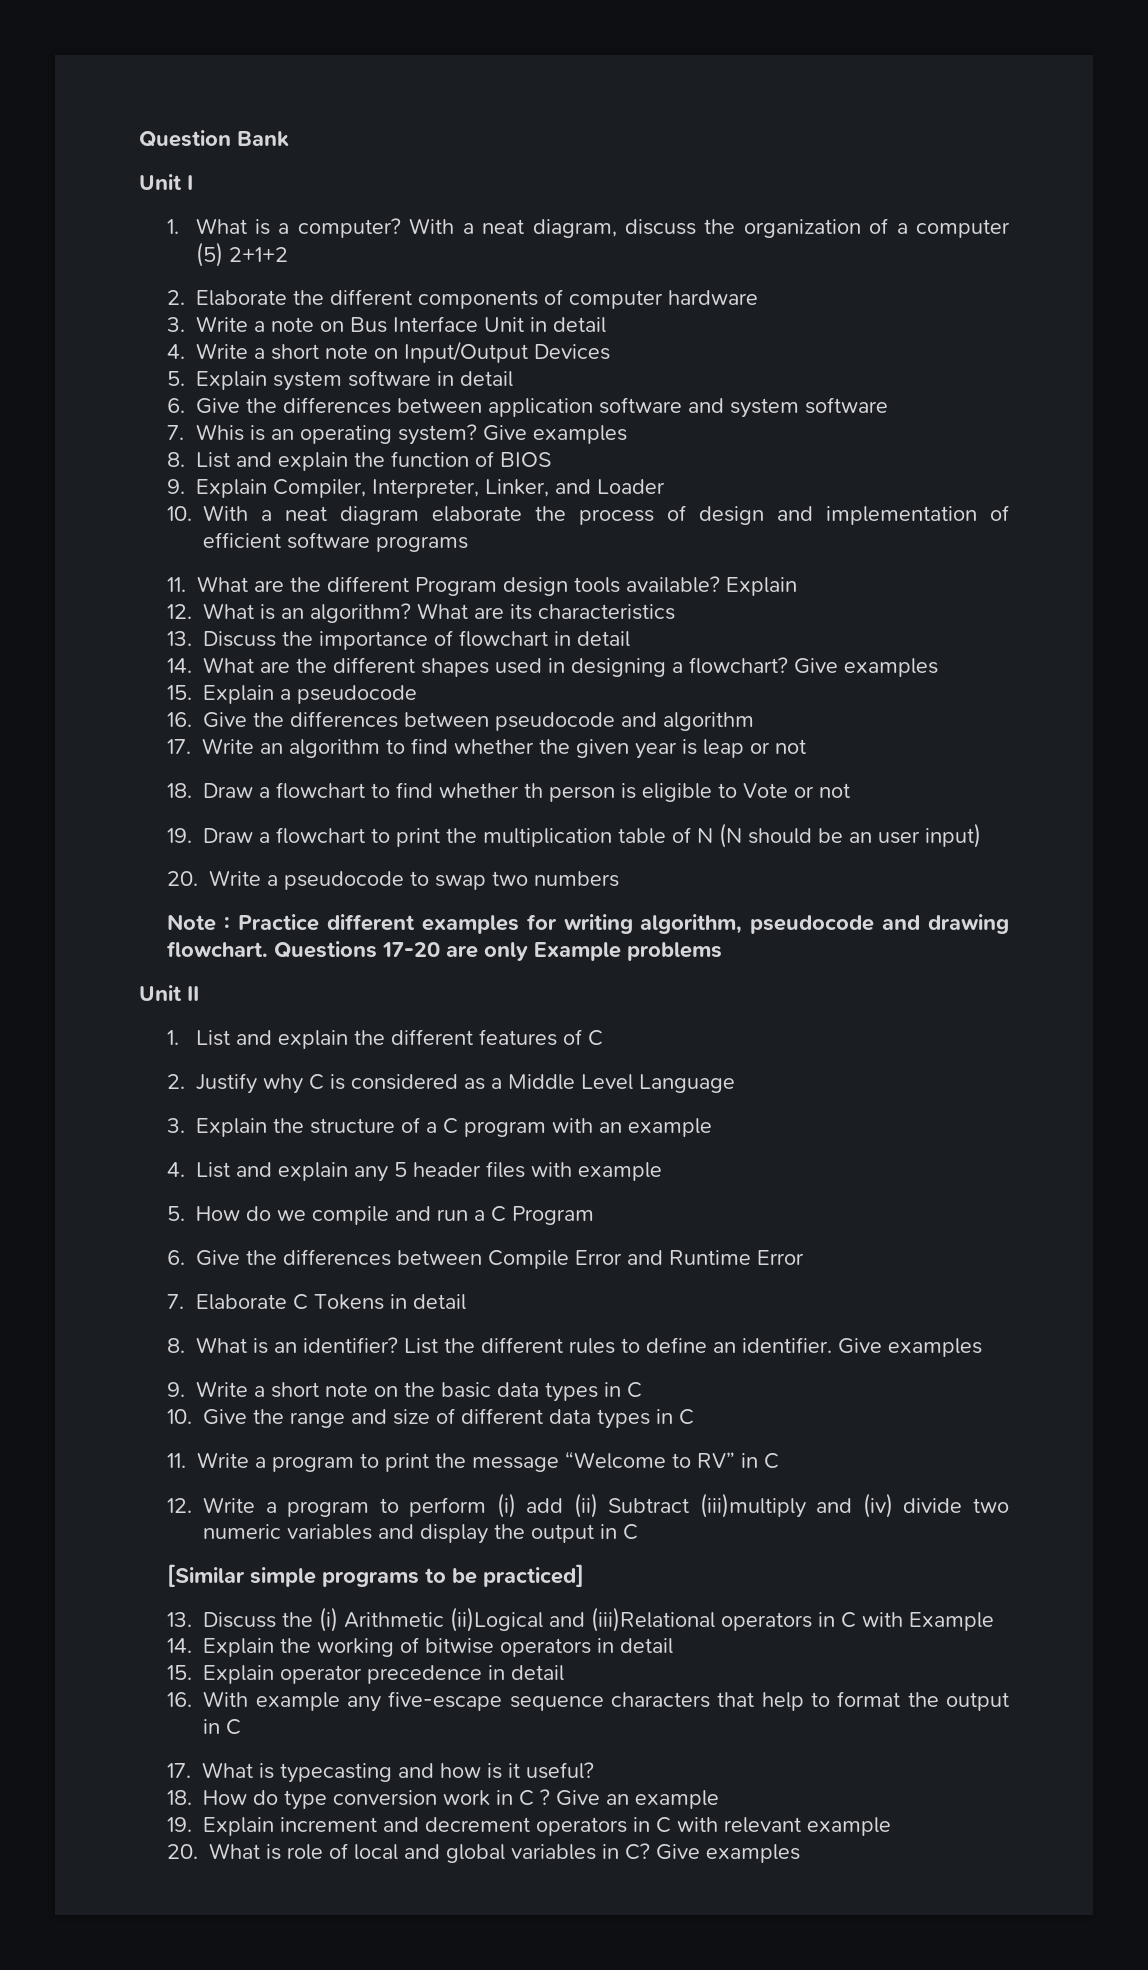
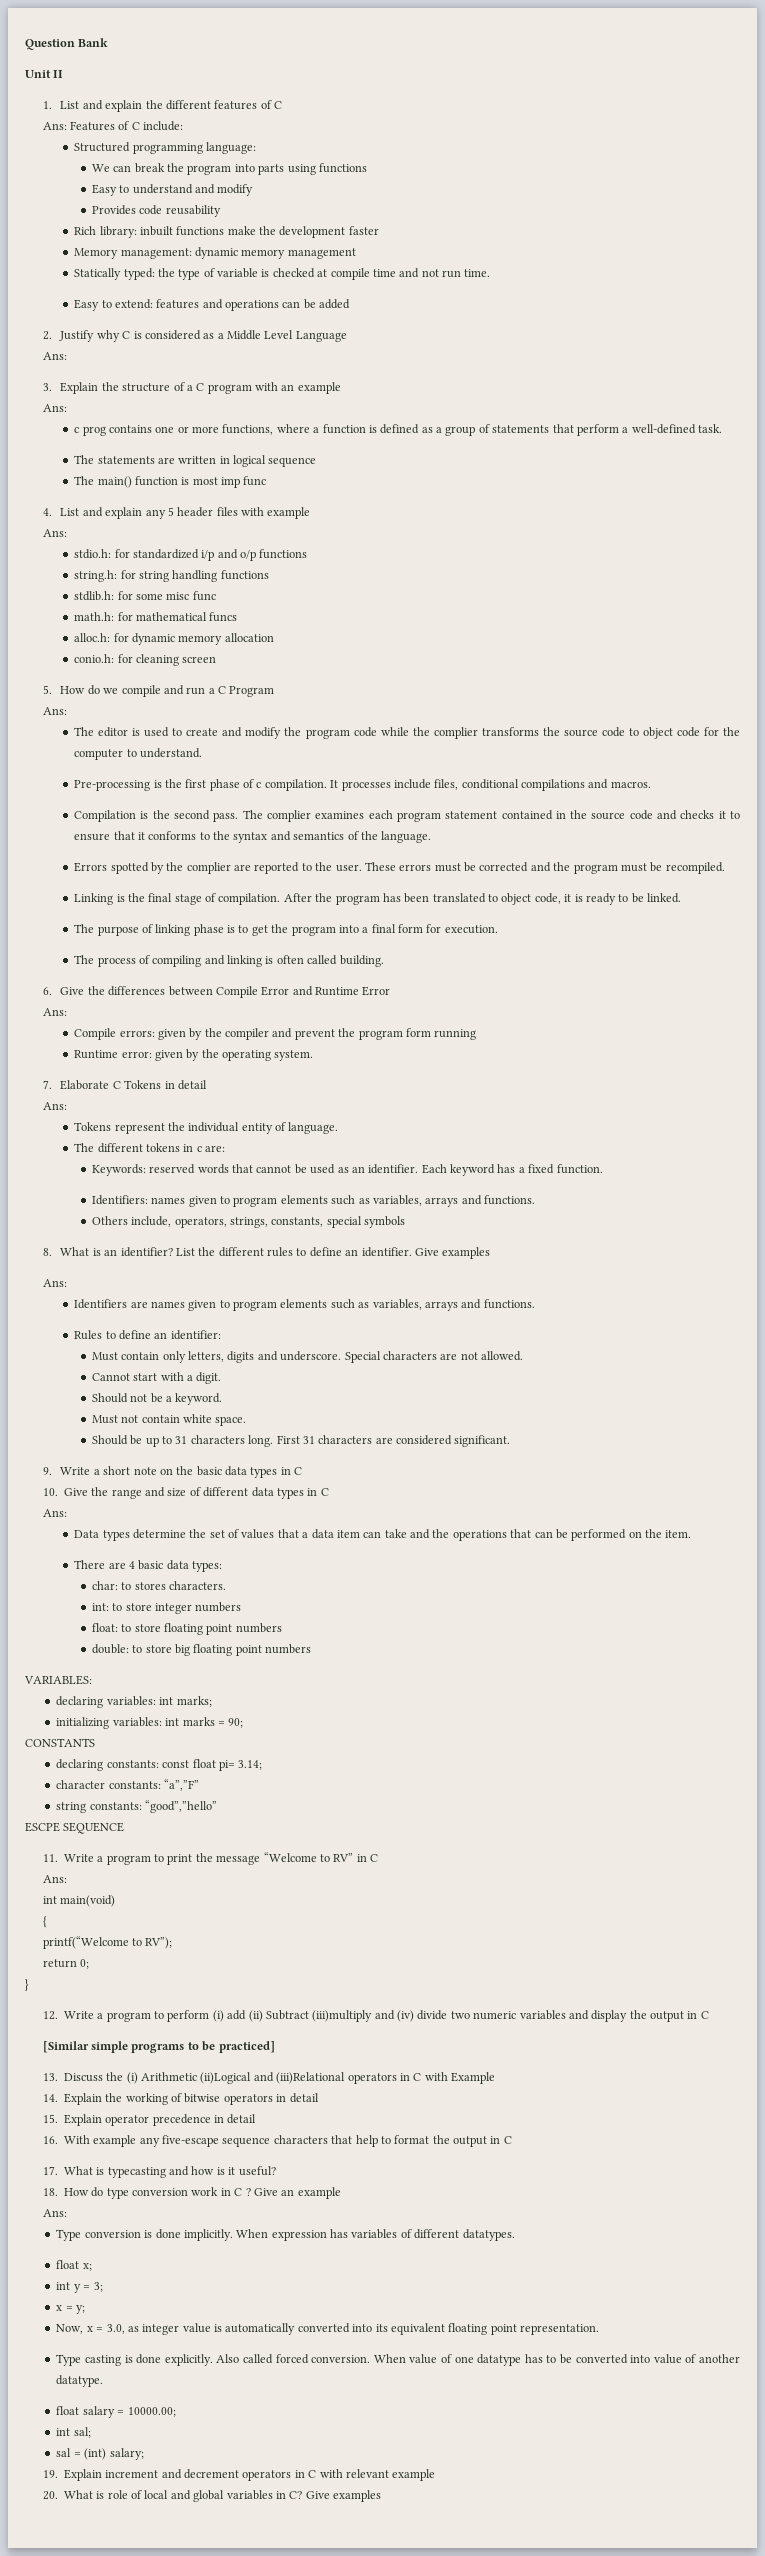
- Unit I
- 1. What is a computer? With a neat diagram, discuss the organization of a computer (5) 2+1+2
- 2. Elaborate the different components of computer hardware
- 3. Write a note on Bus Interface Unit in detail
- 4. Write a short note on Input/Output Devices
- 5. Explain system software in detail
- 6. Give the differences between application software and system software
- 7. Whis is an operating system? Give examples
- 8. List and explain the function of BIOS
- 9. Explain Compiler, Interpreter, Linker, and Loader
- 10. With a neat diagram elaborate the process of design and implementation of efficient software programs
- 11. What are the different Program design tools available? Explain
- 12. What is an algorithm? What are its characteristics
- 13. Discuss the importance of flowchart in detail
- 14. What are the different shapes used in designing a flowchart? Give examples
- 15. Explain a pseudocode
- 16. Give the differences between pseudocode and algorithm
- 17. Write an algorithm to find whether the given year is leap or not
- 18. Draw a flowchart to find whether th person is eligible to Vote or not
- 19. Draw a flowchart to print the multiplication table of N (N should be an user input)
- 20. Write a pseudocode to swap two numbers
- Note : Practice different examples for writing algorithm, pseudocode and drawing flowchart. Questions 17-20 are only Example problems
+ Ans: Features of C include:
+ Structured programming language:
+ We can break the program into parts using functions
+ Easy to understand and modify
+ Provides code reusability
+ Rich library: inbuilt functions make the development faster
+ Memory management: dynamic memory management
+ Statically typed: the type of variable is checked at compile time and not run time.
+ Easy to extend: features and operations can be added
  2. Justify why C is considered as a Middle Level Language
+ Ans:
  3. Explain the structure of a C program with an example
+ Ans:
+ c prog contains one or more functions, where a function is defined as a group of statements that perform a well-defined task.
+ The statements are written in logical sequence
+ The main() function is most imp func
  4. List and explain any 5 header files with example
+ Ans:
+ stdio.h: for standardized i/p and o/p functions
+ string.h: for string handling functions
+ stdlib.h: for some misc func
+ math.h: for mathematical funcs
+ alloc.h: for dynamic memory allocation
+ conio.h: for cleaning screen
  5. How do we compile and run a C Program
+ Ans:
+ The editor is used to create and modify the program code while the complier transforms the source code to object code for the computer to understand.
+ Pre-processing is the first phase of c compilation. It processes include files, conditional compilations and macros.
+ Compilation is the second pass. The complier examines each program statement contained in the source code and checks it to ensure that it conforms to the syntax and semantics of the language.
+ Errors spotted by the complier are reported to the user. These errors must be corrected and the program must be recompiled.
+ Linking is the final stage of compilation. After the program has been translated to object code, it is ready to be linked.
+ The purpose of linking phase is to get the program into a final form for execution.
+ The process of compiling and linking is often called building.
  6. Give the differences between Compile Error and Runtime Error
+ Ans:
+ Compile errors: given by the compiler and prevent the program form running
+ Runtime error: given by the operating system.
  7. Elaborate C Tokens in detail
+ Ans:
+ Tokens represent the individual entity of language.
+ The different tokens in c are:
+ Keywords: reserved words that cannot be used as an identifier. Each keyword has a fixed function.
+ Identifiers: names given to program elements such as variables, arrays and functions.
+ Others include, operators, strings, constants, special symbols
  List the different rules to define an identifier. Give examples
+ Ans:
+ Identifiers are names given to program elements such as variables, arrays and functions.
+ Rules to define an identifier:
+ Must contain only letters, digits and underscore. Special characters are not allowed.
+ Cannot start with a digit.
+ Should not be a keyword.
+ Must not contain white space.
+ Should be up to 31 characters long. First 31 characters are considered significant.
  10. Give the range and size of different data types in C
+ Ans:
+ Data types determine the set of values that a data item can take and the operations that can be performed on the item.
+ There are 4 basic data types:
+ char: to stores characters.
+ int: to store integer numbers
+ float: to store floating point numbers
+ double: to store big floating point numbers
+ VARIABLES:
+ declaring variables: int marks;
+ initializing variables: int marks = 90;
+ CONSTANTS
+ declaring constants: const float pi= 3.14;
+ character constants: “a”,”F”
+ string constants: “good”,”hello”
+ ESCPE SEQUENCE
  11. Write a program to print the message “Welcome to RV” in C
+ Ans:
+ int main(void)
+ {
+ printf(“Welcome to RV”);
+ return 0;
+ }
  Give an example
+ Ans:
+ Type conversion is done implicitly. When expression has variables of different datatypes.
+ float x;
+ int y = 3;
+ x = y;
+ Now, x = 3.0, as integer value is automatically converted into its equivalent floating point representation.
+ Type casting is done explicitly. Also called forced conversion. When value of one datatype has to be converted into value of another datatype.
+ float salary = 10000.00;
+ int sal;
+ sal = (int) salary;

